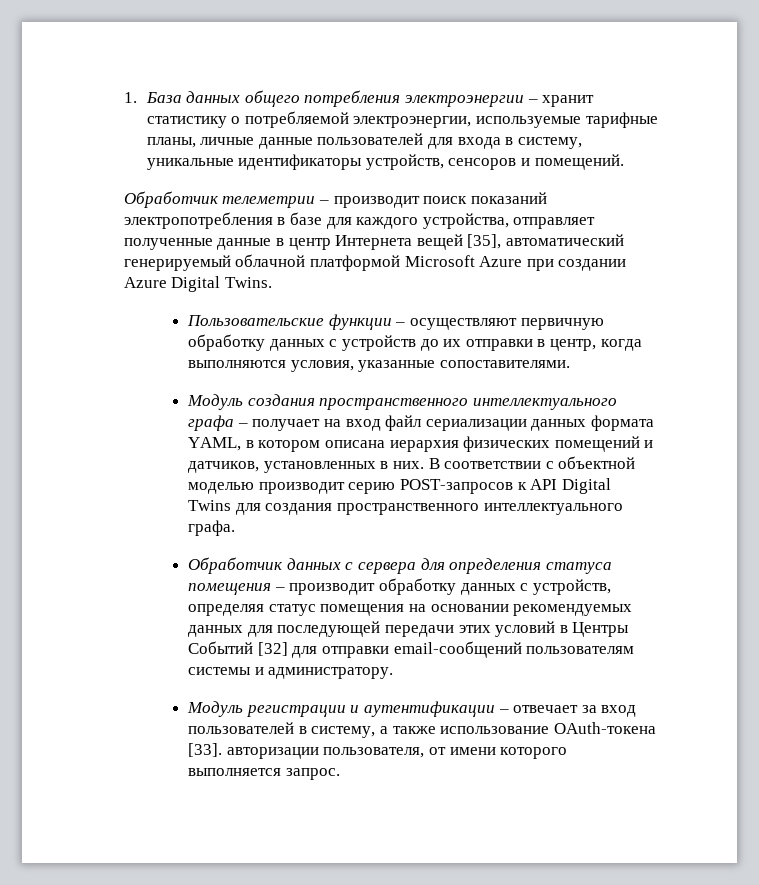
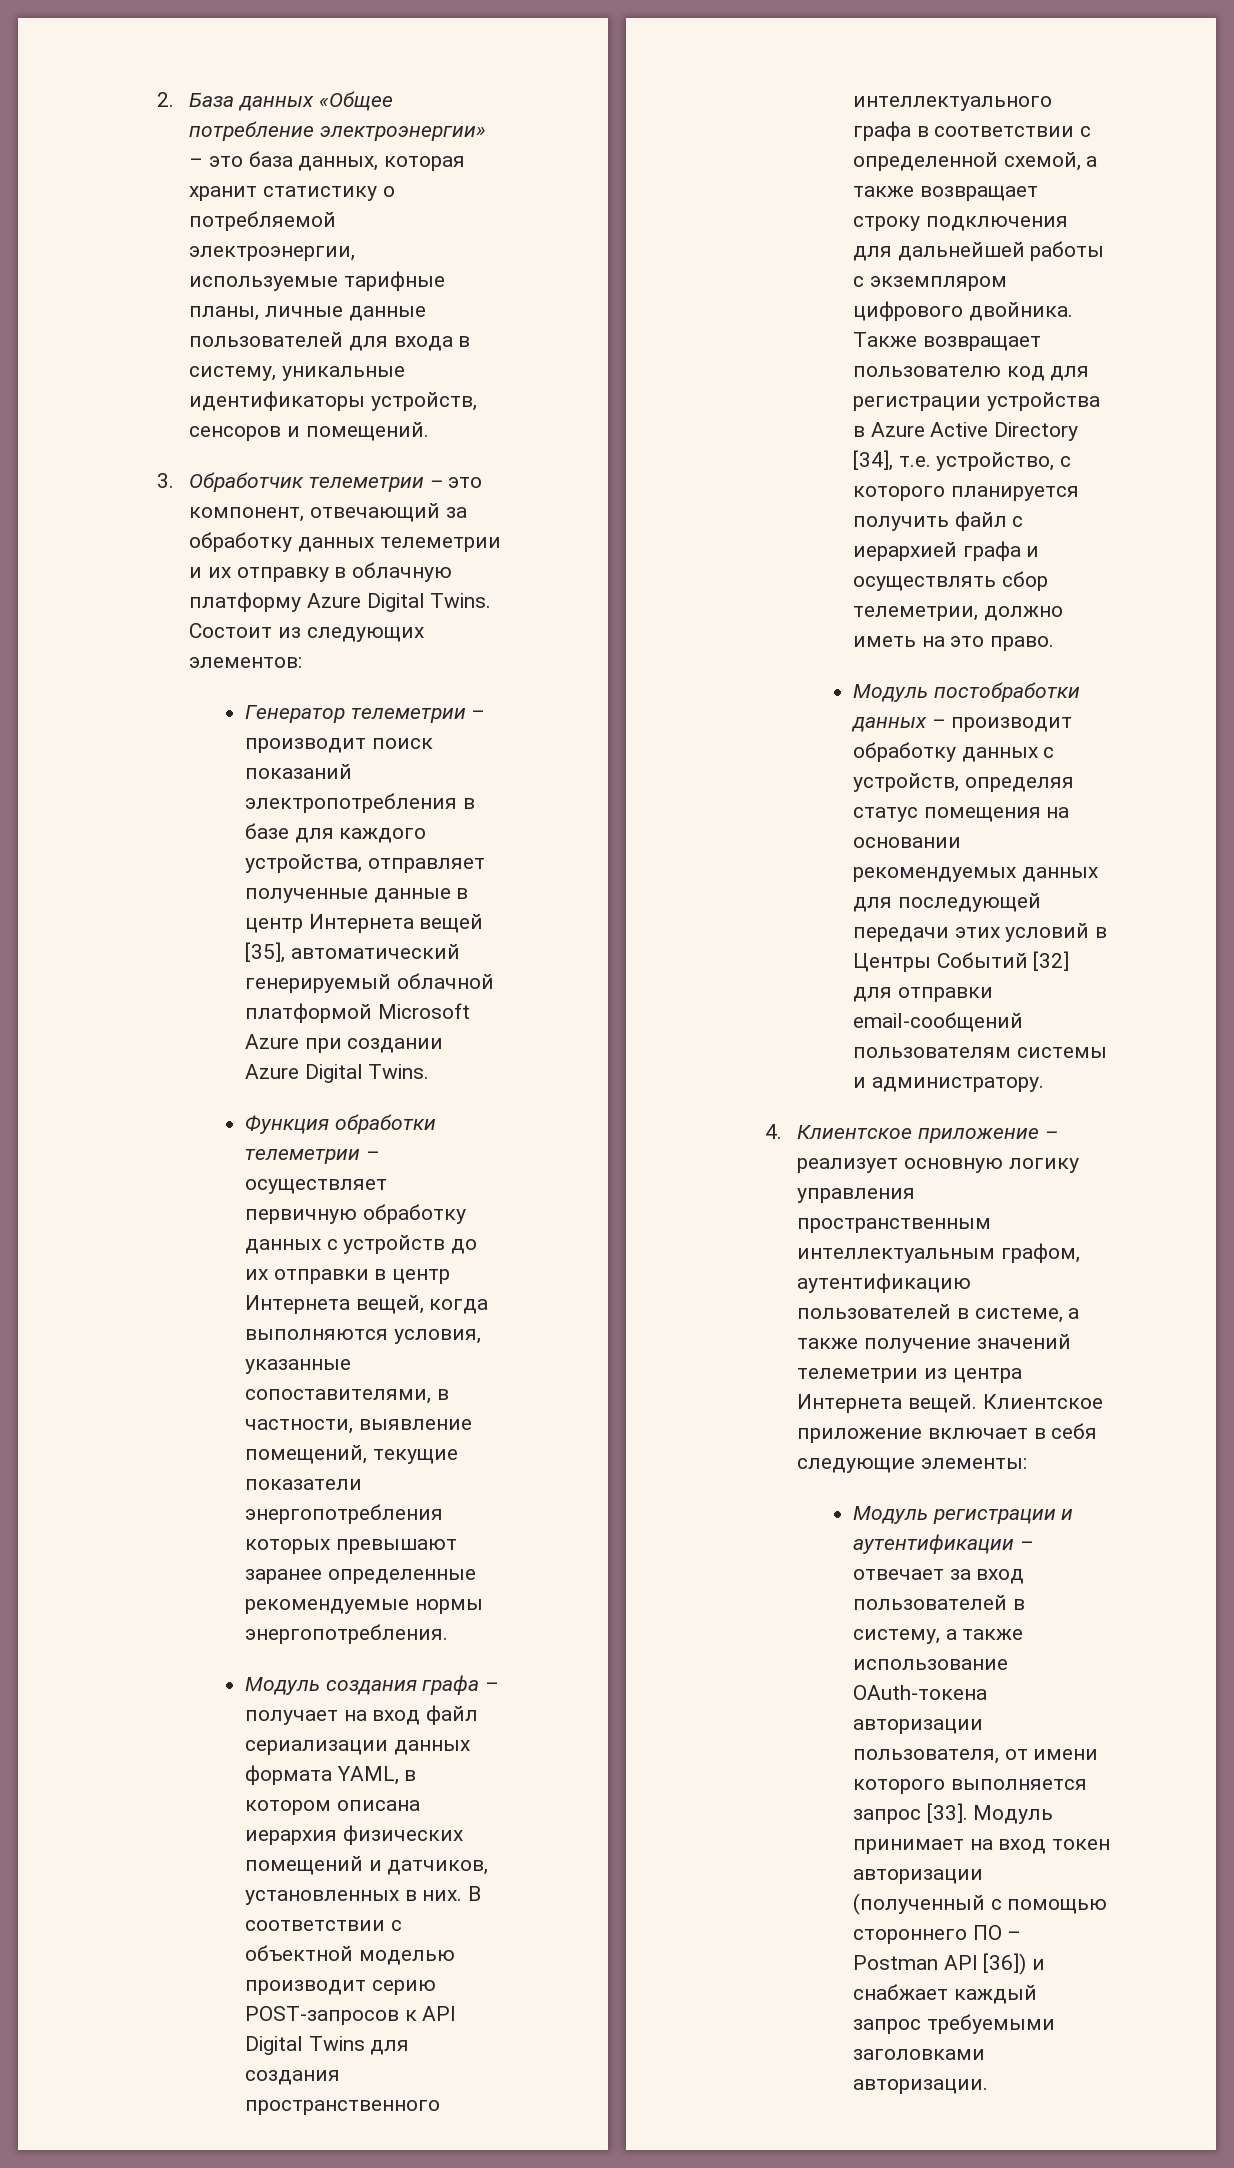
- 1. База данных общего потребления электроэнергии – хранит статистику о потребляемой электроэнергии, используемые тарифные планы, личные данные пользователей для входа в систему, уникальные идентификаторы устройств, сенсоров и помещений.
+ 2. База данных «Общее потребление электроэнергии» – это база данных, которая хранит статистику о потребляемой электроэнергии, используемые тарифные планы, личные данные пользователей для входа в систему, уникальные идентификаторы устройств, сенсоров и помещений.
- Обработчик телеметрии – производит поиск показаний электропотребления в базе для каждого устройства, отправляет полученные данные в центр Интернета вещей [35], автоматический генерируемый облачной платформой Microsoft Azure при создании Azure Digital Twins.
+ 3. Обработчик телеметрии – это компонент, отвечающий за обработку данных телеметрии и их отправку в облачную платформу Azure Digital Twins. Состоит из следующих элементов:
+ Генератор телеметрии – производит поиск показаний электропотребления в базе для каждого устройства, отправляет полученные данные в центр Интернета вещей [35], автоматический генерируемый облачной платформой Microsoft Azure при создании Azure Digital Twins.
- Пользовательские функции – осуществляют первичную обработку данных с устройств до их отправки в центр, когда выполняются условия, указанные сопоставителями.
+ Функция обработки телеметрии – осуществляет первичную обработку данных с устройств до их отправки в центр Интернета вещей, когда выполняются условия, указанные сопоставителями, в частности, выявление помещений, текущие показатели энергопотребления которых превышают заранее определенные рекомендуемые нормы энергопотребления.
- Модуль создания пространственного интеллектуального графа – получает на вход файл сериализации данных формата YAML, в котором описана иерархия физических помещений и датчиков, установленных в них.
+ Модуль создания графа – получает на вход файл сериализации данных формата YAML, в котором описана иерархия физических помещений и датчиков, установленных в них.
- В соответствии с объектной моделью производит серию POST-запросов к API Digital Twins для создания пространственного интеллектуального графа.
- Обработчик данных с сервера для определения статуса помещения – производит обработку данных с устройств, определяя статус помещения на основании рекомендуемых данных для последующей передачи этих условий в Центры Событий [32] для отправки email-сообщений пользователям системы и администратору.
+ В соответствии с объектной моделью производит серию POST-запросов к API Digital Twins для создания пространственного интеллектуального графа в соответствии с определенной схемой, а также возвращает строку подключения для дальнейшей работы с экземпляром цифрового двойника. Также возвращает пользователю код для регистрации устройства в Azure Active Directory [34], т.е. устройство, с которого планируется получить файл с иерархией графа и осуществлять сбор телеметрии, должно иметь на это право.
+ Модуль постобработки данных – производит обработку данных с устройств, определяя статус помещения на основании рекомендуемых данных для последующей передачи этих условий в Центры Событий [32] для отправки email-сообщений пользователям системы и администратору.
+ 4. Клиентское приложение – реализует основную логику управления пространственным интеллектуальным графом, аутентификацию пользователей в системе, а также получение значений телеметрии из центра Интернета вещей. Клиентское приложение включает в себя следующие элементы:
- Модуль регистрации и аутентификации – отвечает за вход пользователей в систему, а также использование OAuth-токена [33]. авторизации пользователя, от имени которого выполняется запрос.
+ Модуль регистрации и аутентификации – отвечает за вход пользователей в систему, а также использование OAuth-токена авторизации пользователя, от имени которого выполняется запрос [33]. Модуль принимает на вход токен авторизации (полученный с помощью стороннего ПО – Postman API [36]) и снабжает каждый запрос требуемыми заголовками авторизации.

